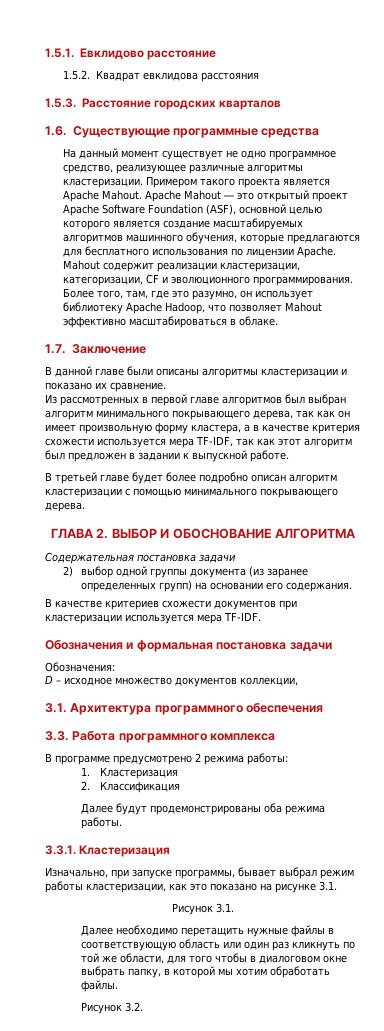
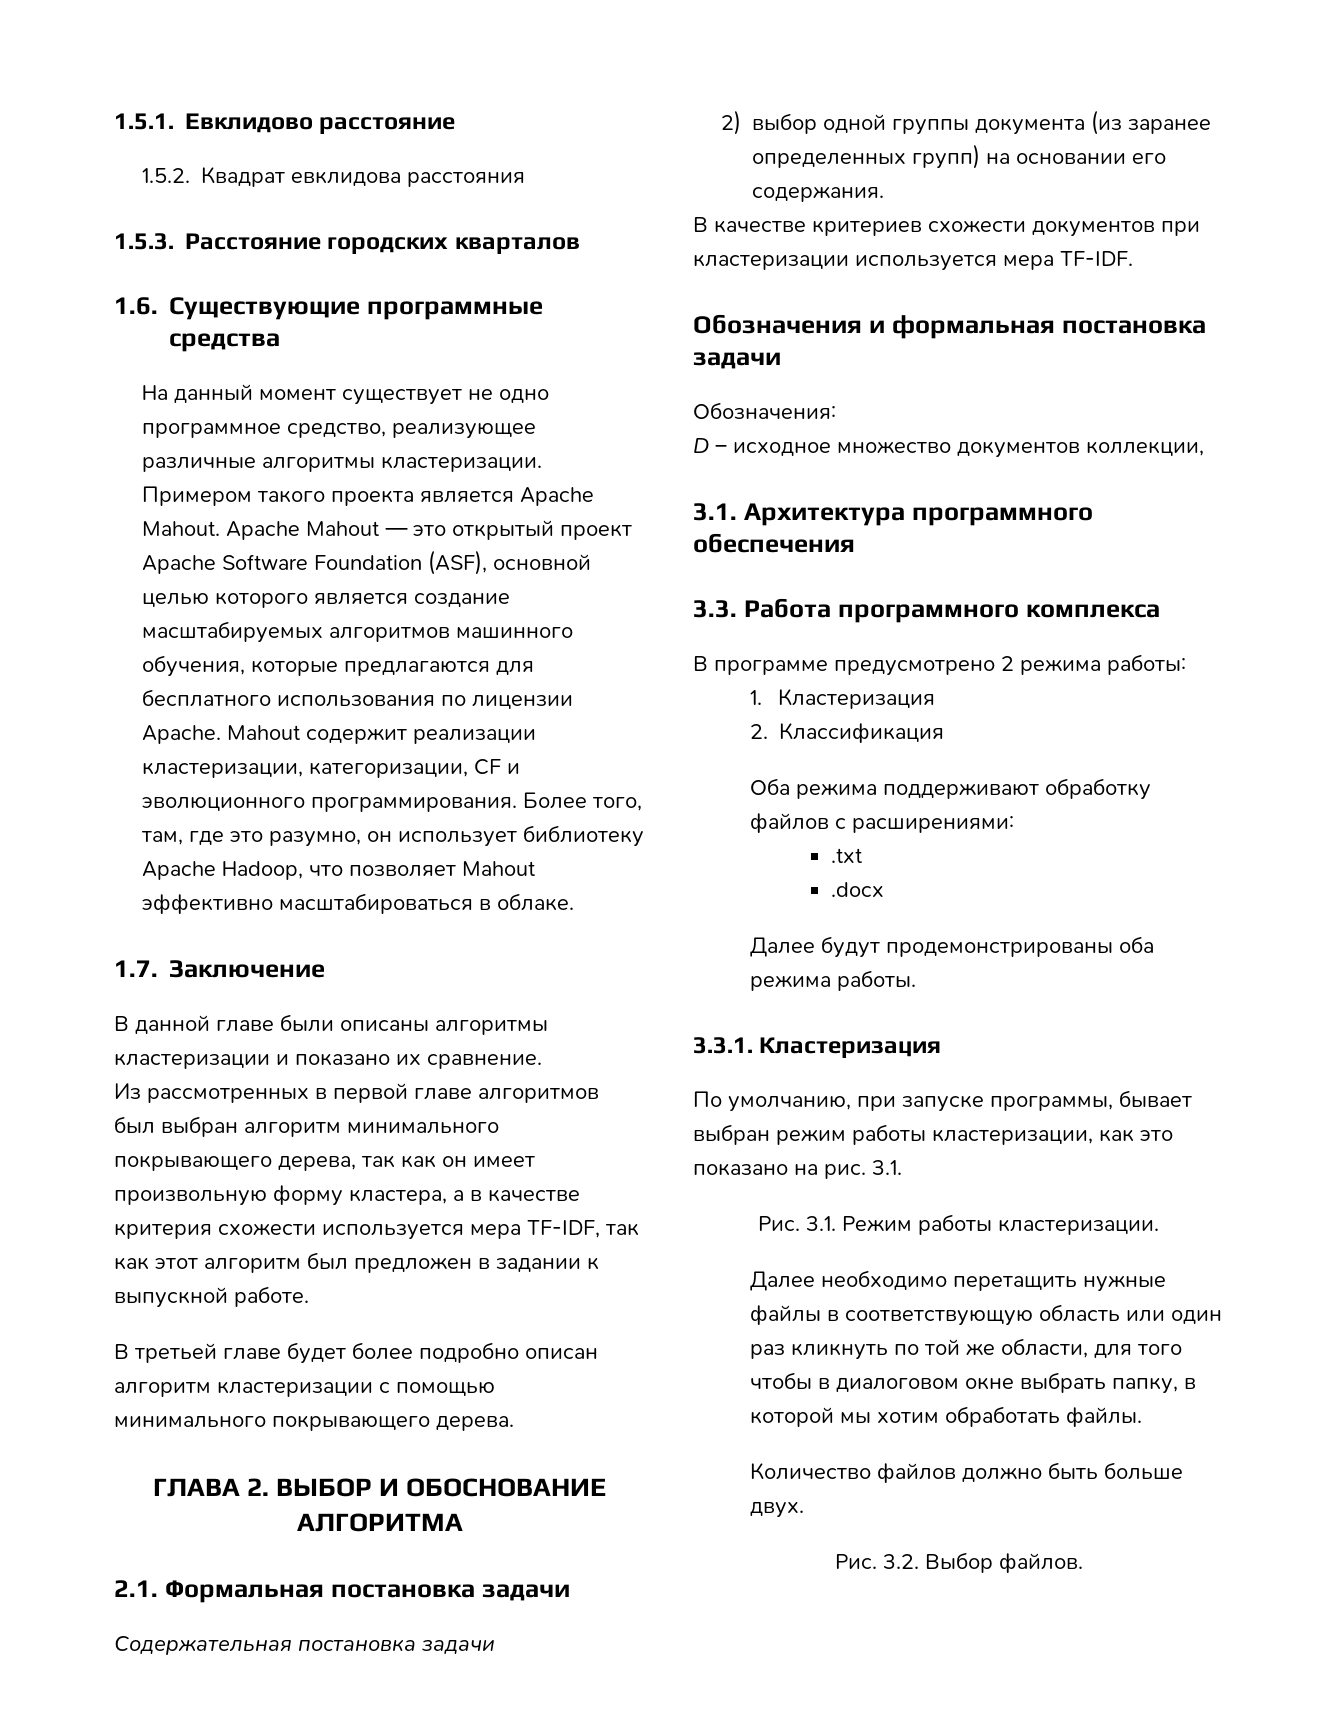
+ 2.1. Формальная постановка задачи
+ Оба режима поддерживают обработку файлов с расширениями:
+ .txt
+ .docx
- Изначально, при запуске программы, бывает выбрал режим работы кластеризации, как это показано на рисунке 3.1.
- Рисунок 3.1.
+ По умолчанию, при запуске программы, бывает выбран режим работы кластеризации, как это показано на рис. 3.1.
+ Рис. 3.1. Режим работы кластеризации.
- Рисунок 3.2.
+ Количество файлов должно быть больше двух.
+ Рис. 3.2. Выбор файлов.

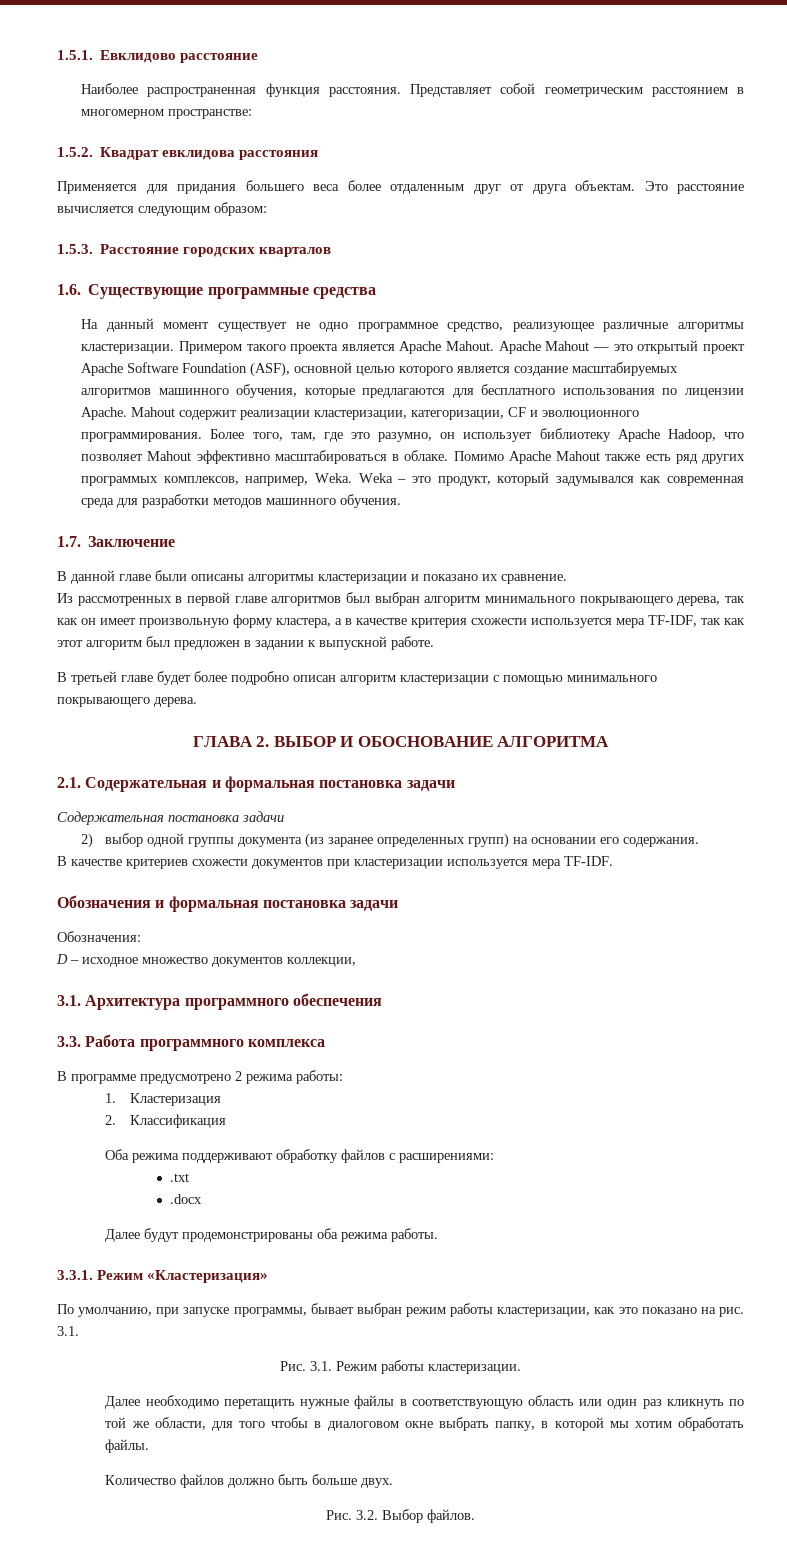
+ Наиболее распространенная функция расстояния. Представляет собой геометрическим расстоянием в многомерном пространстве:
  1.5.2. Квадрат евклидова расстояния
+ Применяется для придания большего веса более отдаленным друг от друга объектам. Это расстояние вычисляется следующим образом:
+ Помимо Apache Mahout также есть ряд других программых комплексов, например, Weka. Weka – это продукт, который задумывался как современная среда для разработки методов машинного обучения.
- 2.1. Формальная постановка задачи
+ 2.1. Содержательная и формальная постановка задачи
- 3.3.1. Кластеризация
+ 3.3.1. Режим «Кластеризация»

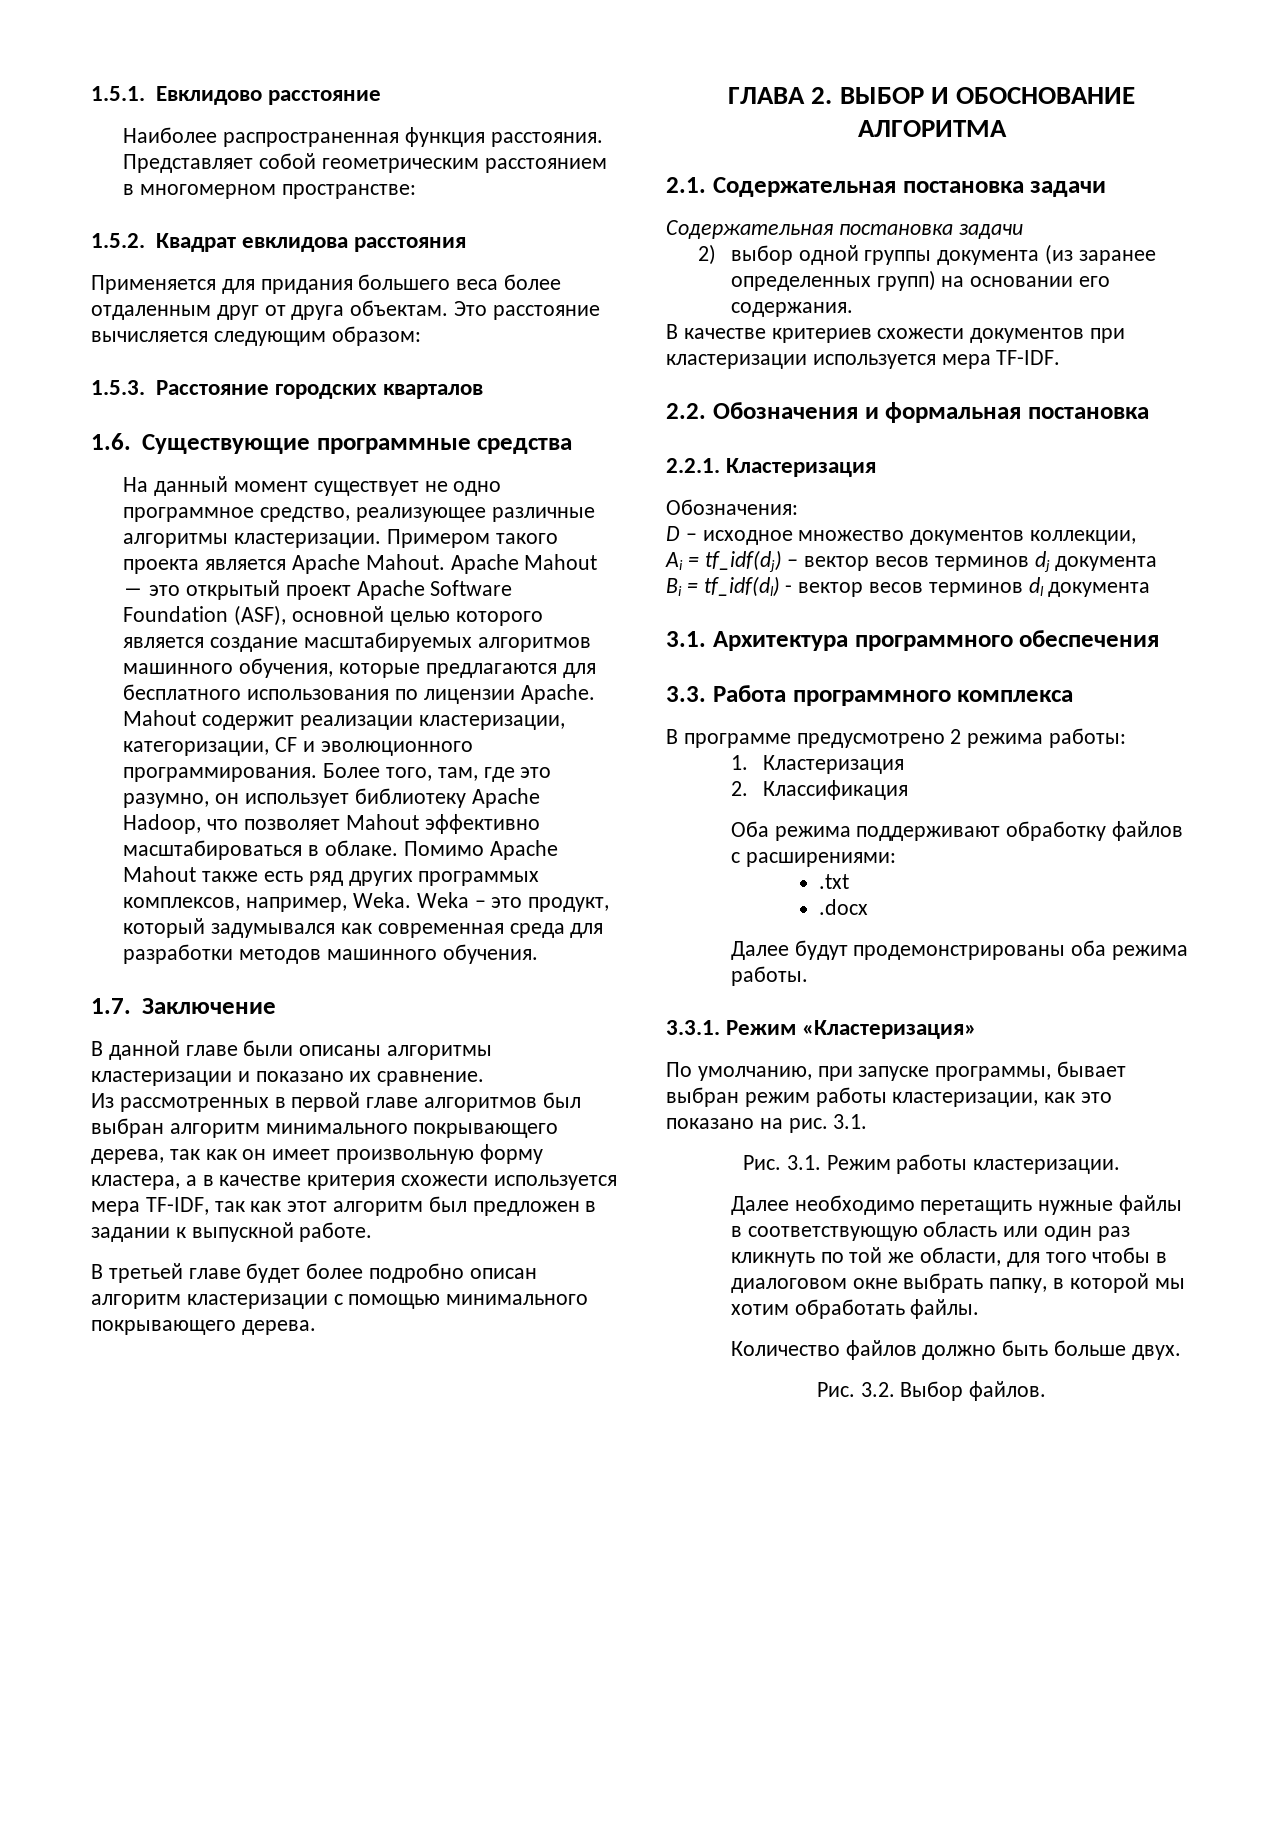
- 2.1. Содержательная и формальная постановка задачи
+ 2.1. Содержательная постановка задачи
- Обозначения и формальная постановка задачи
+ 2.2. Обозначения и формальная постановка
+ 2.2.1. Кластеризация
+ Ai = tf_idf(dj) – вектор весов терминов dj документа
+ Bi = tf_idf(dl) - вектор весов терминов dl документа

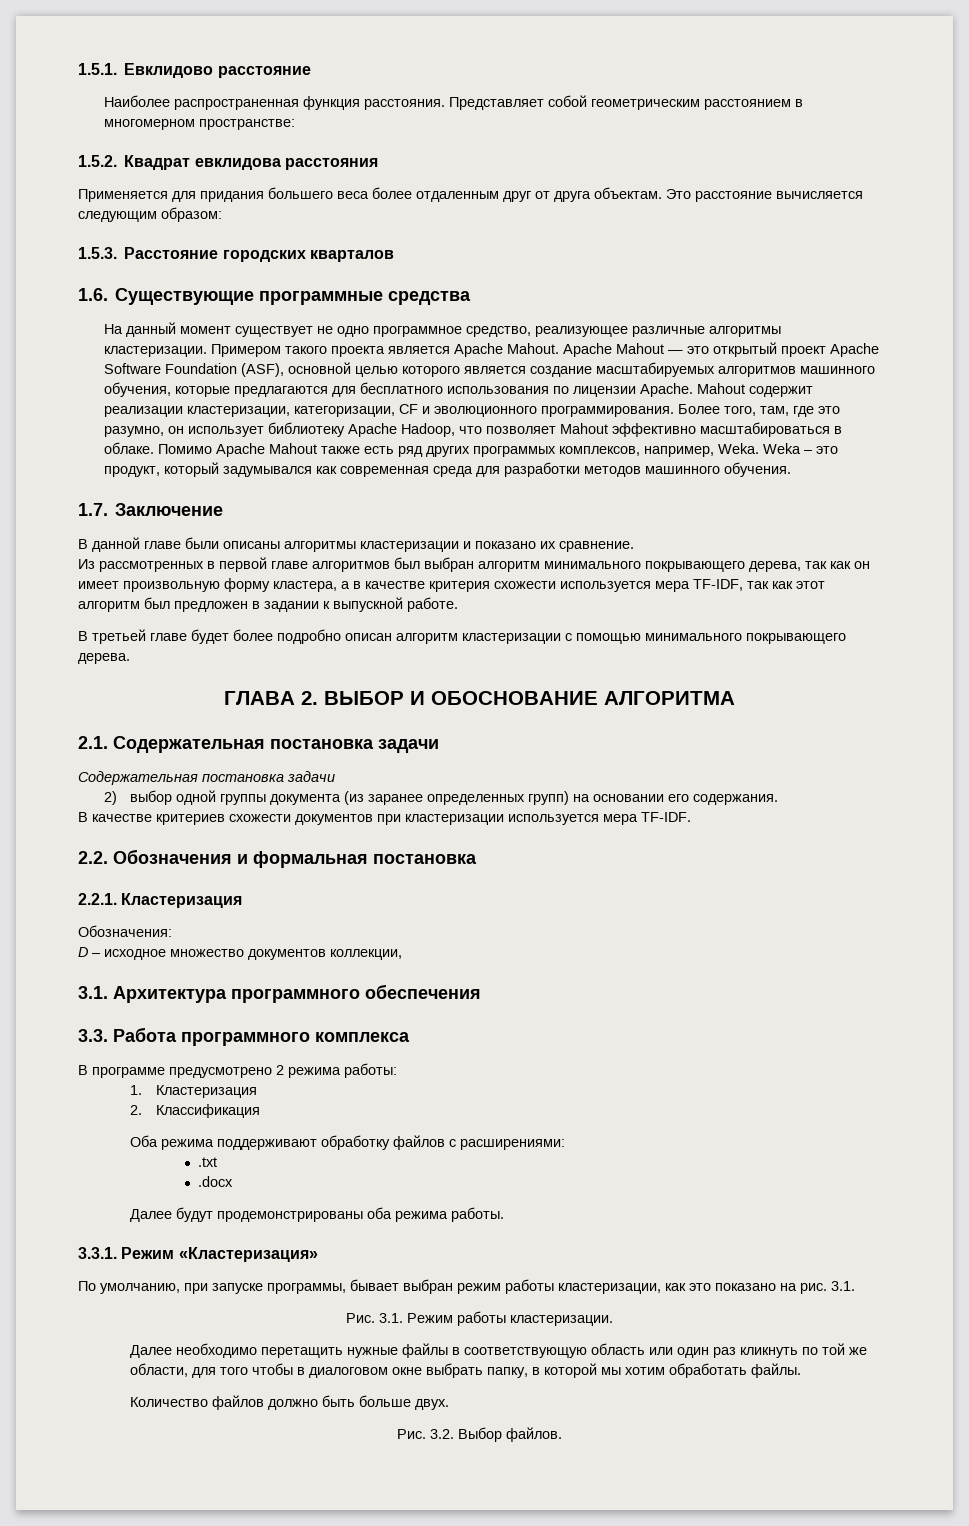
- Ai = tf_idf(dj) – вектор весов терминов dj документа
- Bi = tf_idf(dl) - вектор весов терминов dl документа

